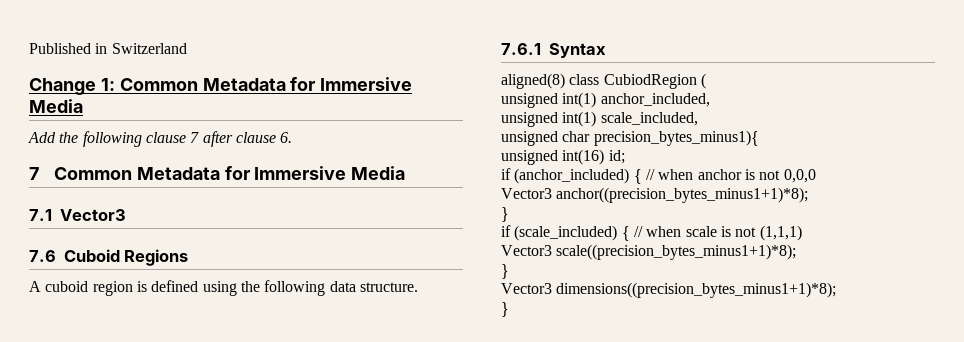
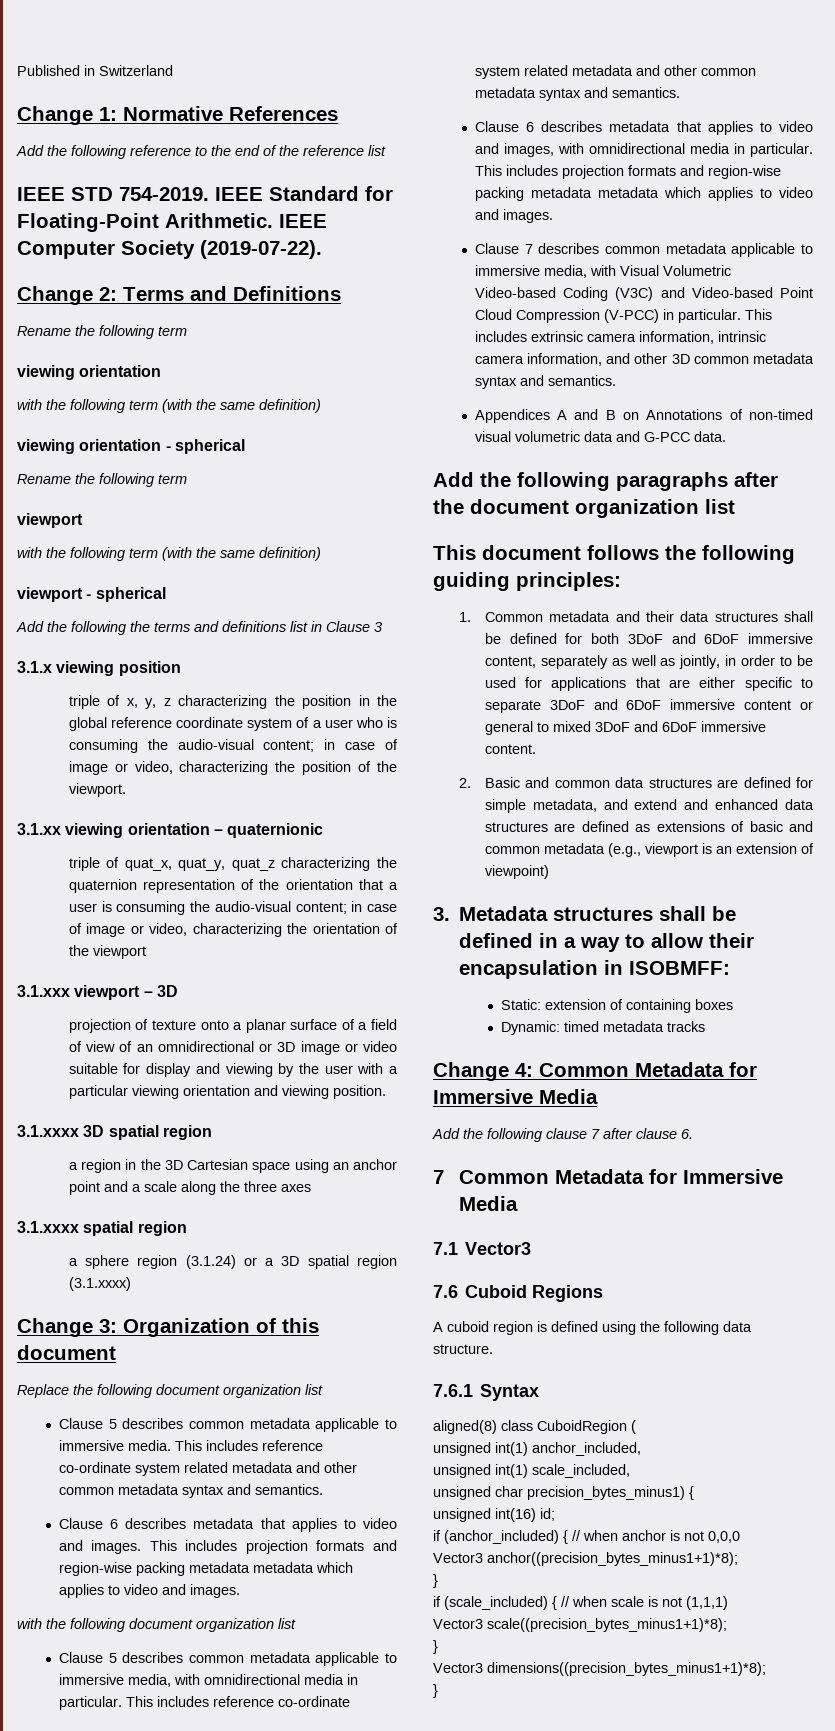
- Change 1: Common Metadata for Immersive Media
+ Change 1: Normative References
+ Add the following reference to the end of the reference list
+ IEEE STD 754-2019. IEEE Standard for Floating-Point Arithmetic. IEEE Computer Society (2019-07-22).
+ Change 2: Terms and Definitions
+ Rename the following term
+ viewing orientation
+ with the following term (with the same definition)
+ viewing orientation - spherical
+ Rename the following term
+ viewport
+ with the following term (with the same definition)
+ viewport - spherical
+ Add the following the terms and definitions list in Clause 3
+ 3.1.x viewing position
+ triple of x, y, z characterizing the position in the global reference coordinate system of a user who is consuming the audio-visual content; in case of image or video, characterizing the position of the viewport.
+ 3.1.xx viewing orientation – quaternionic
+ triple of quat_x, quat_y, quat_z characterizing the quaternion representation of the orientation that a user is consuming the audio-visual content; in case of image or video, characterizing the orientation of the viewport
+ 3.1.xxx viewport – 3D
+ projection of texture onto a planar surface of a field of view of an omnidirectional or 3D image or video suitable for display and viewing by the user with a particular viewing orientation and viewing position.
+ 3.1.xxxx 3D spatial region
+ a region in the 3D Cartesian space using an anchor point and a scale along the three axes
+ 3.1.xxxx spatial region
+ a sphere region (3.1.24) or a 3D spatial region (3.1.xxxx)
+ Change 3: Organization of this document
+ Replace the following document organization list
+ Clause 5 describes common metadata applicable to immersive media. This includes reference co-ordinate system related metadata and other common metadata syntax and semantics.
+ Clause 6 describes metadata that applies to video and images. This includes projection formats and region-wise packing metadata metadata which applies to video and images.
+ with the following document organization list
+ Clause 5 describes common metadata applicable to immersive media, with omnidirectional media in particular. This includes reference co-ordinate system related metadata and other common metadata syntax and semantics.
+ Clause 6 describes metadata that applies to video and images, with omnidirectional media in particular. This includes projection formats and region-wise packing metadata metadata which applies to video and images.
+ Clause 7 describes common metadata applicable to immersive media, with Visual Volumetric Video-based Coding (V3C) and Video-based Point Cloud Compression (V-PCC) in particular. This includes extrinsic camera information, intrinsic camera information, and other 3D common metadata syntax and semantics.
+ Appendices A and B on Annotations of non-timed visual volumetric data and G-PCC data.
+ Add the following paragraphs after the document organization list
+ This document follows the following guiding principles:
+ 1. Common metadata and their data structures shall be defined for both 3DoF and 6DoF immersive content, separately as well as jointly, in order to be used for applications that are either specific to separate 3DoF and 6DoF immersive content or general to mixed 3DoF and 6DoF immersive content.
+ 2. Basic and common data structures are defined for simple metadata, and extend and enhanced data structures are defined as extensions of basic and common metadata (e.g., viewport is an extension of viewpoint)
+ 3. Metadata structures shall be defined in a way to allow their encapsulation in ISOBMFF:
+ Static: extension of containing boxes
+ Dynamic: timed metadata tracks
+ Change 4: Common Metadata for Immersive Media
- aligned(8) class CubiodRegion (
+ aligned(8) class CuboidRegion (
- unsigned char precision_bytes_minus1){
+ unsigned char precision_bytes_minus1) {

